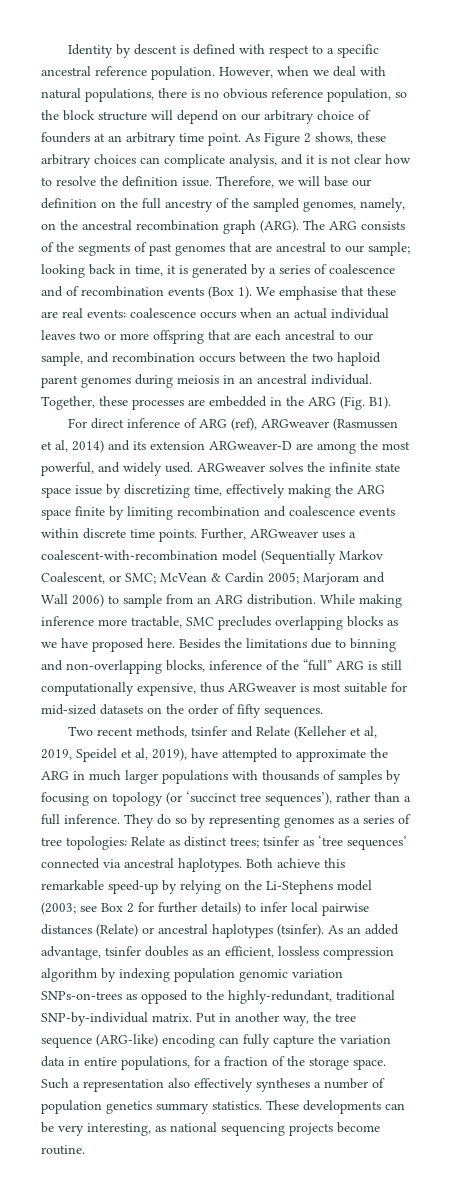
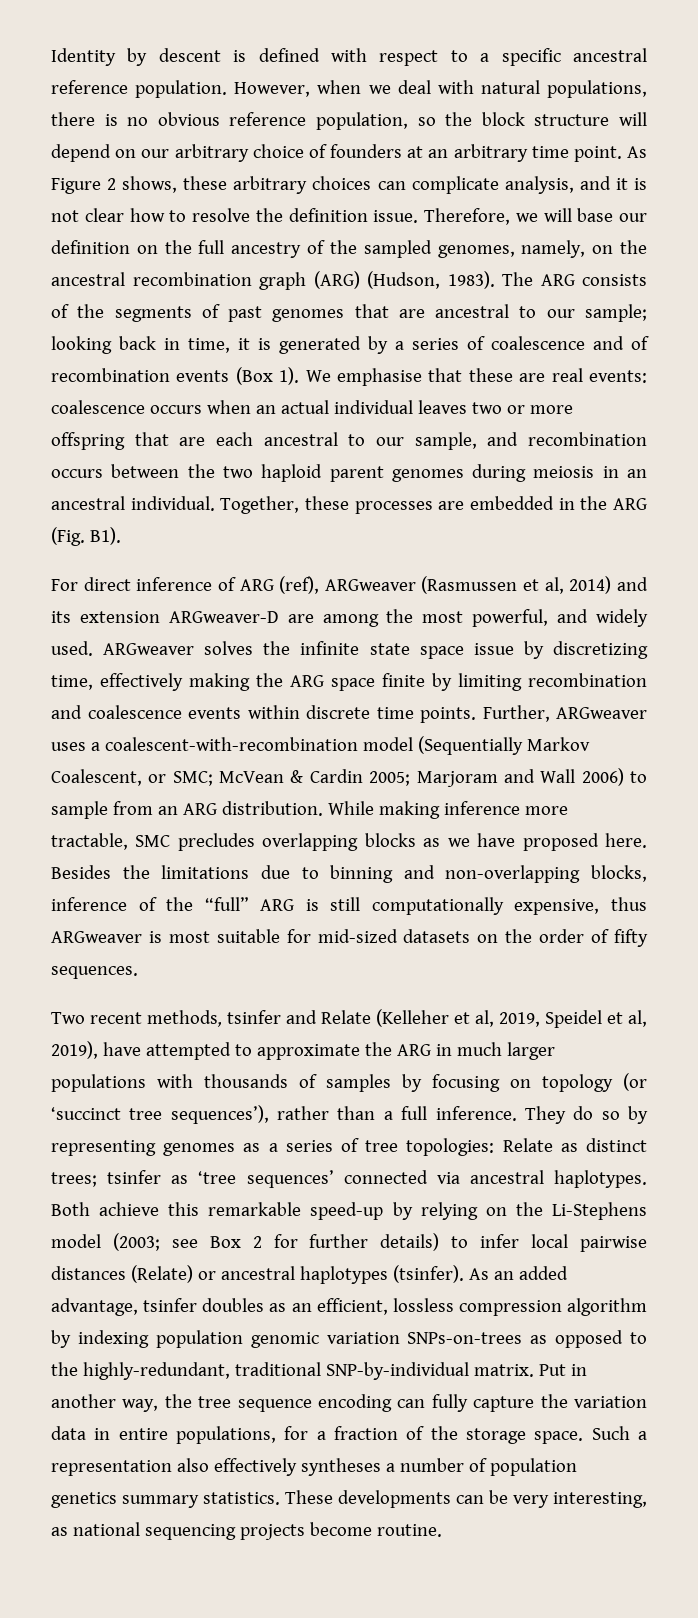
- Therefore, we will base our definition on the full ancestry of the sampled genomes, namely, on the ancestral recombination graph (ARG).
+ Therefore, we will base our definition on the full ancestry of the sampled genomes, namely, on the ancestral recombination graph (ARG) (Hudson, 1983).
- Put in another way, the tree sequence (ARG-like) encoding can fully capture the variation data in entire populations, for a fraction of the storage space.
+ Put in another way, the tree sequence encoding can fully capture the variation data in entire populations, for a fraction of the storage space.

